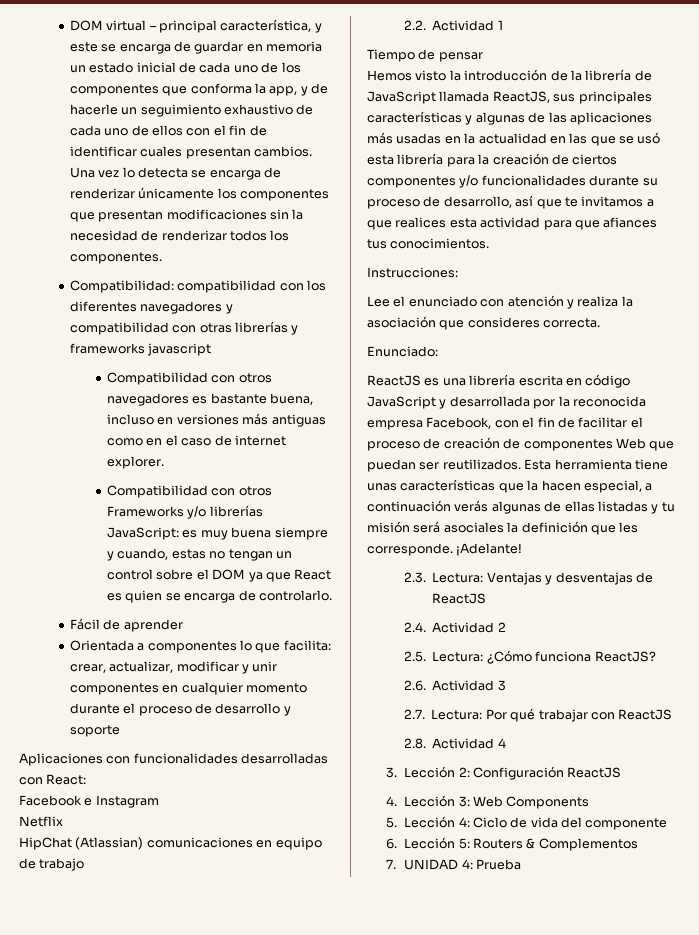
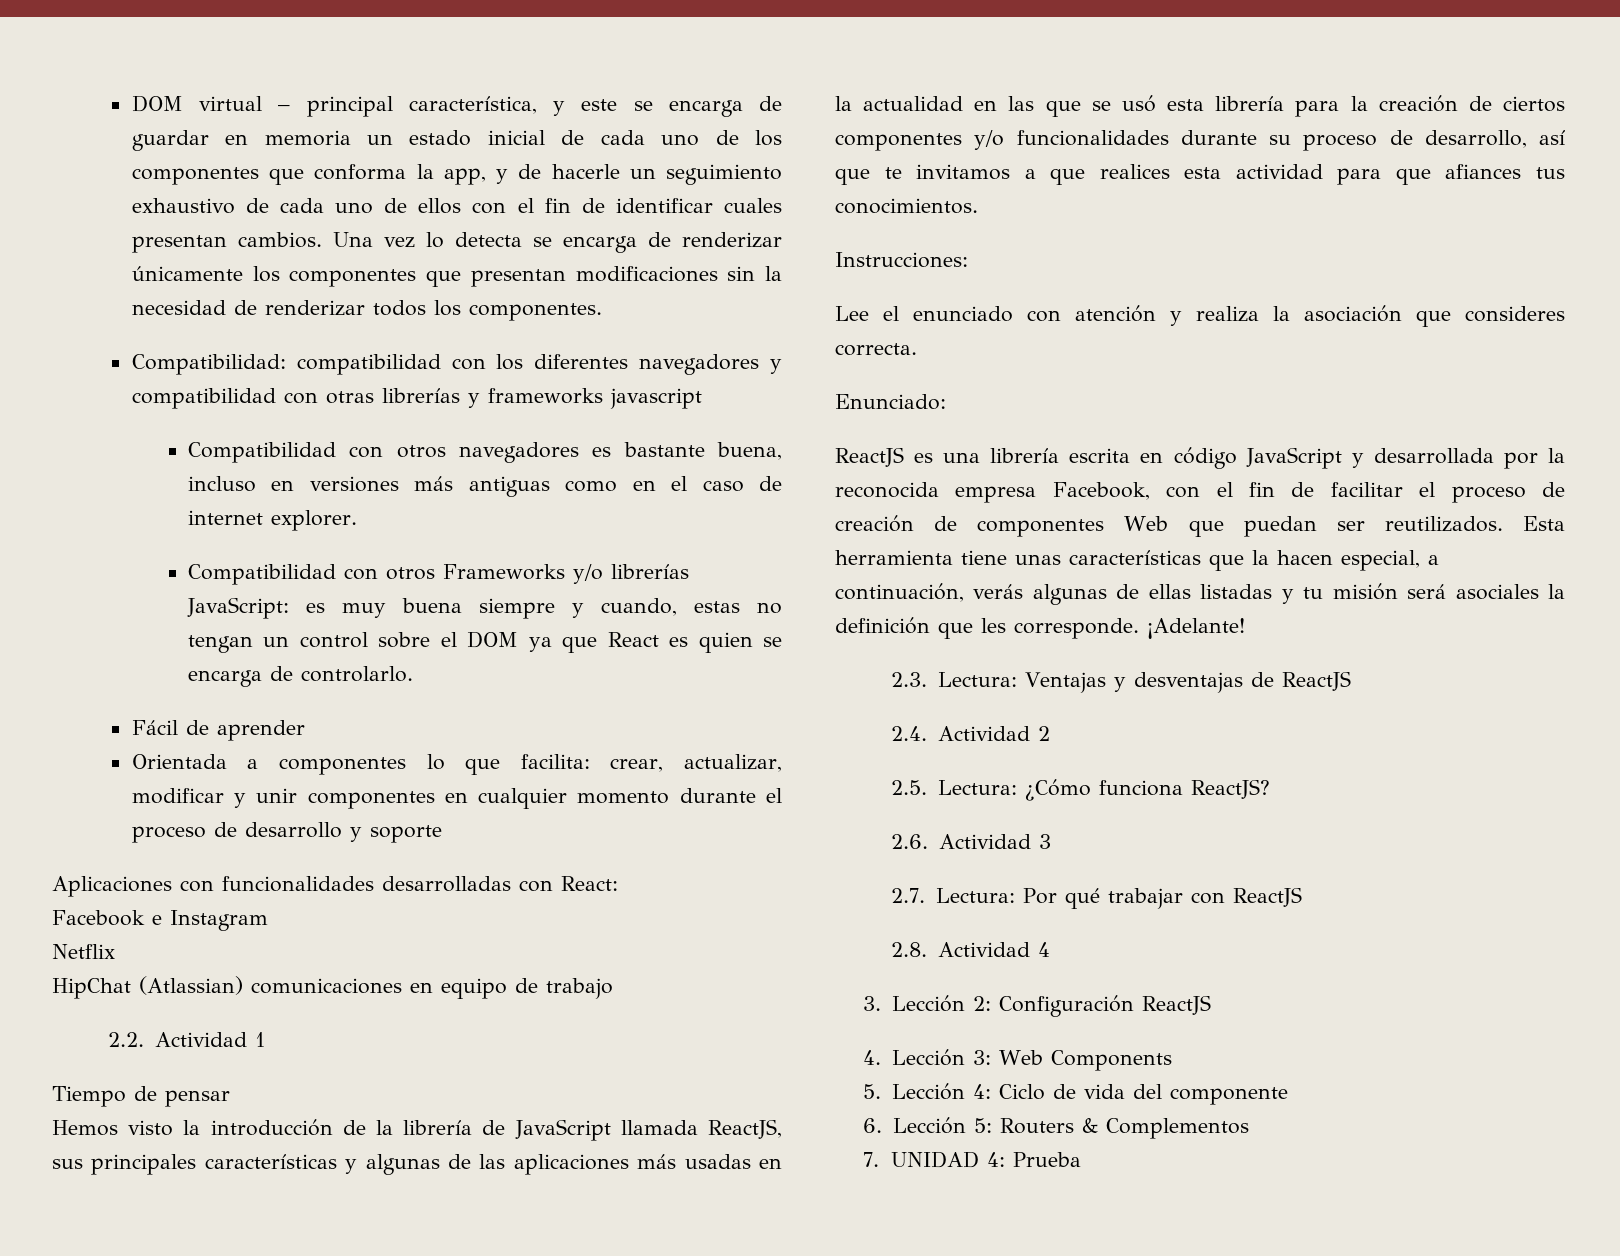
- Esta herramienta tiene unas características que la hacen especial, a continuación verás algunas de ellas listadas y tu misión será asociales la definición que les corresponde.
+ Esta herramienta tiene unas características que la hacen especial, a continuación, verás algunas de ellas listadas y tu misión será asociales la definición que les corresponde.

